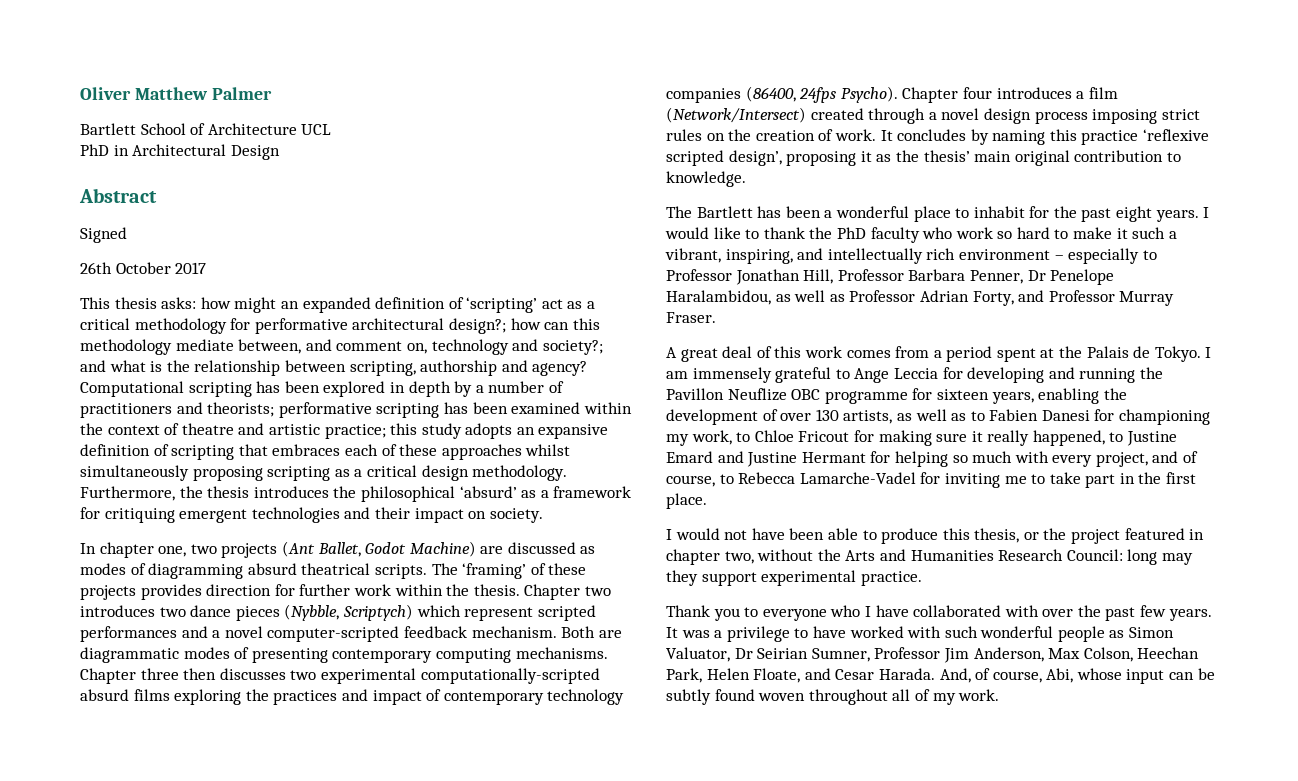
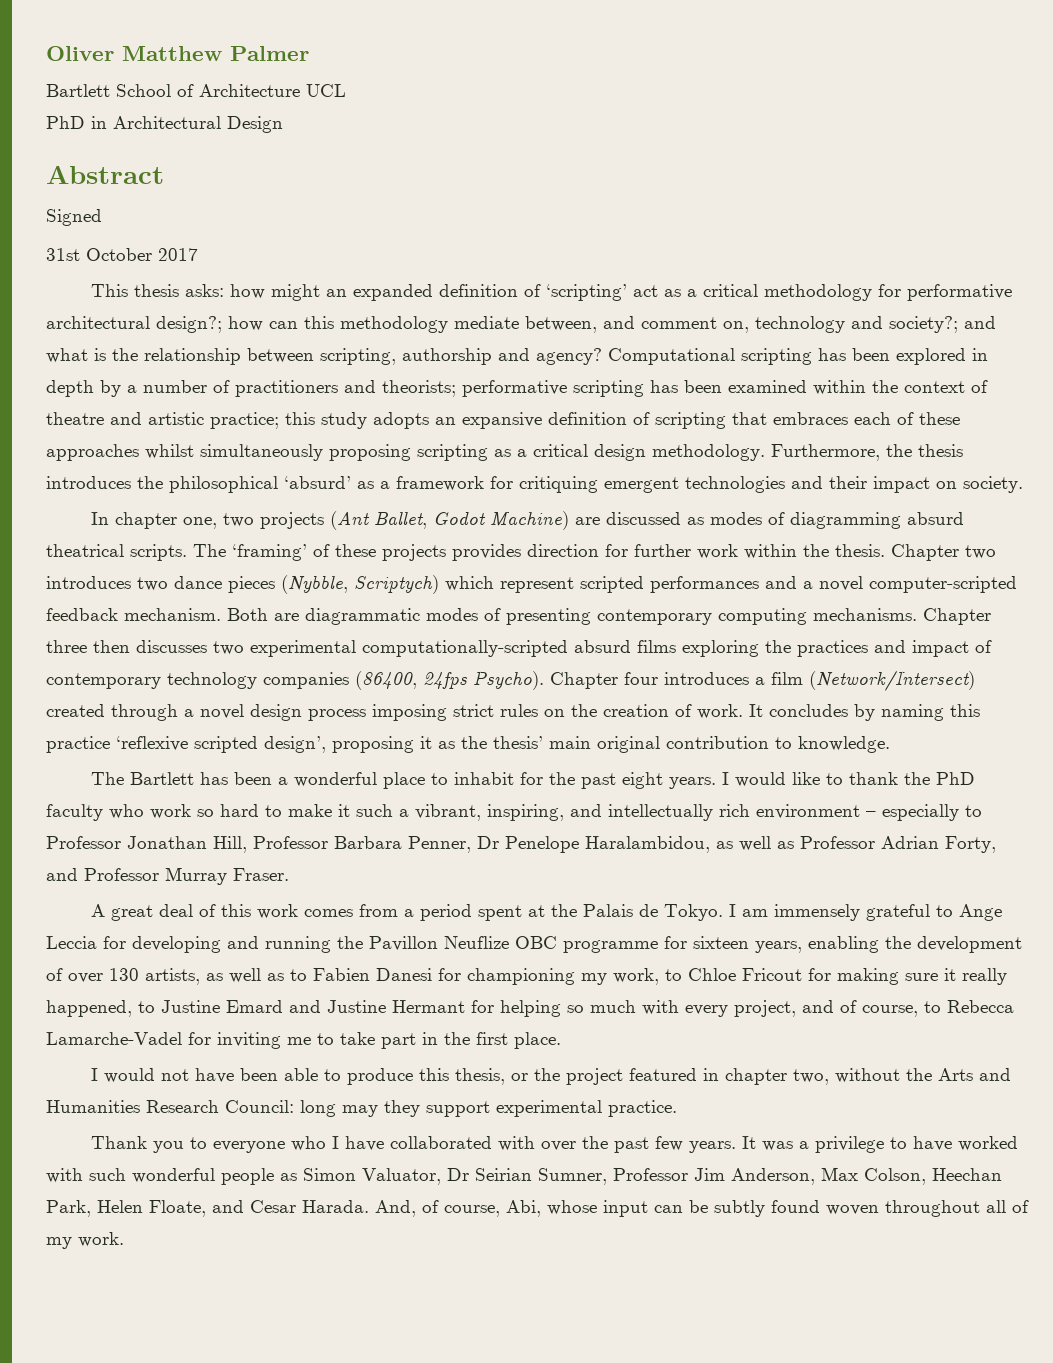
- 26th October 2017
+ 31st October 2017

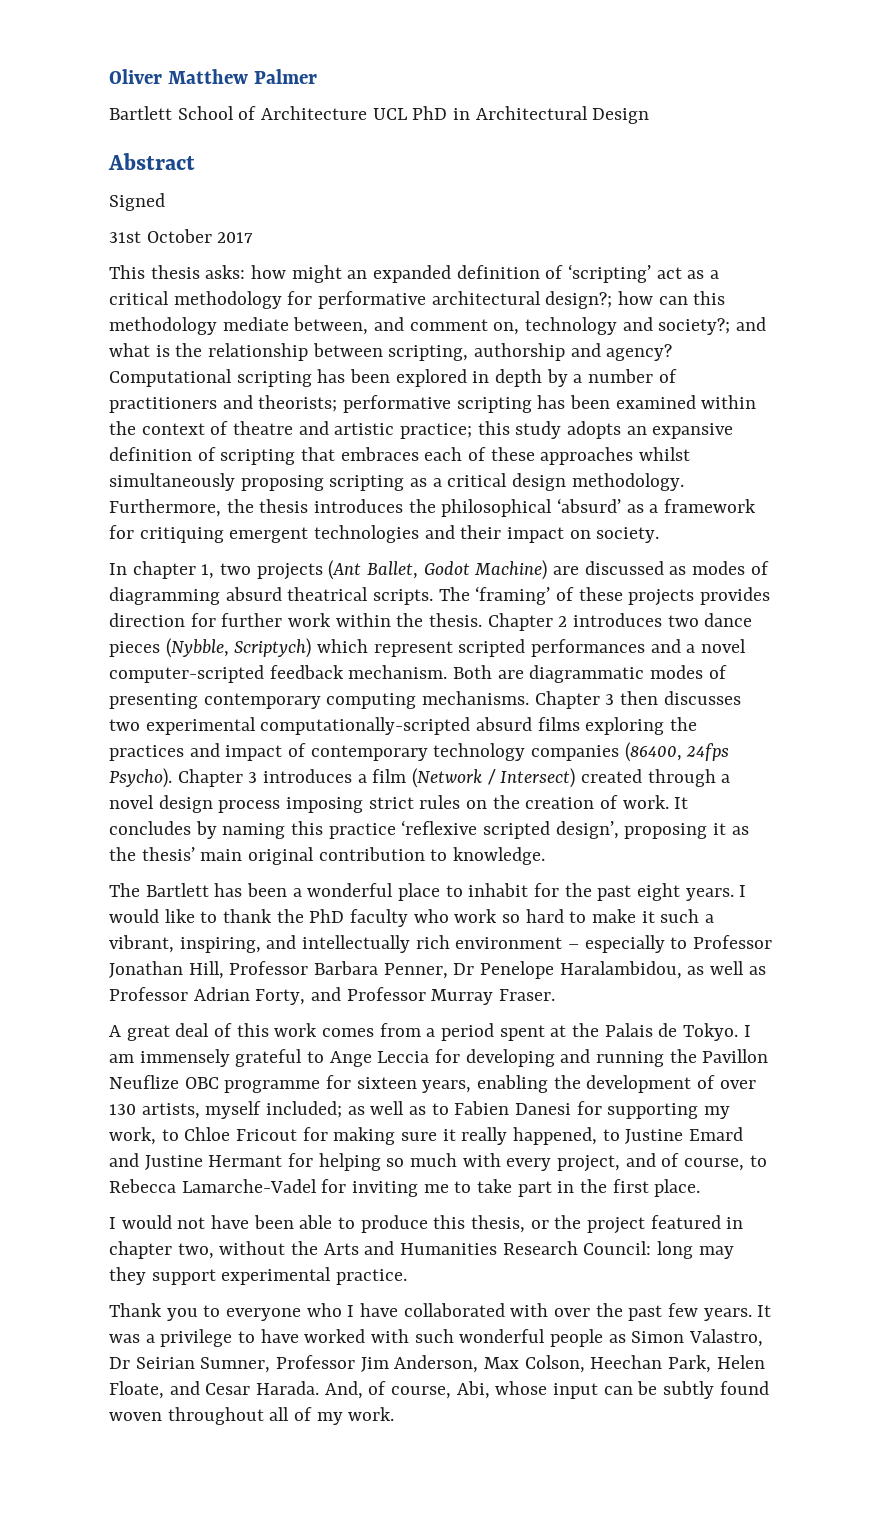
- Bartlett School of Architecture UCL
- PhD in Architectural Design
+ Bartlett School of Architecture UCL PhD in Architectural Design
- In chapter one, two projects (Ant Ballet, Godot Machine) are discussed as modes of diagramming absurd theatrical scripts.
+ In chapter 1, two projects (Ant Ballet, Godot Machine) are discussed as modes of diagramming absurd theatrical scripts.
- Chapter two introduces two dance pieces (Nybble, Scriptych) which represent scripted performances and a novel computer-scripted feedback mechanism.
+ Chapter 2 introduces two dance pieces (Nybble, Scriptych) which represent scripted performances and a novel computer-scripted feedback mechanism.
- Chapter three then discusses two experimental computationally-scripted absurd films exploring the practices and impact of contemporary technology companies (86400, 24fps Psycho).
+ Chapter 3 then discusses two experimental computationally-scripted absurd films exploring the practices and impact of contemporary technology companies (86400, 24fps Psycho).
- Chapter four introduces a film (Network/Intersect) created through a novel design process imposing strict rules on the creation of work.
+ Chapter 3 introduces a film (Network / Intersect) created through a novel design process imposing strict rules on the creation of work.
- I am immensely grateful to Ange Leccia for developing and running the Pavillon Neuflize OBC programme for sixteen years, enabling the development of over 130 artists, as well as to Fabien Danesi for championing my work, to Chloe Fricout for making sure it really happened, to Justine Emard and Justine Hermant for helping so much with every project, and of course, to Rebecca Lamarche-Vadel for inviting me to take part in the first place.
+ I am immensely grateful to Ange Leccia for developing and running the Pavillon Neuflize OBC programme for sixteen years, enabling the development of over 130 artists, myself included; as well as to Fabien Danesi for supporting my work, to Chloe Fricout for making sure it really happened, to Justine Emard and Justine Hermant for helping so much with every project, and of course, to Rebecca Lamarche-Vadel for inviting me to take part in the first place.
- It was a privilege to have worked with such wonderful people as Simon Valuator, Dr Seirian Sumner, Professor Jim Anderson, Max Colson, Heechan Park, Helen Floate, and Cesar Harada.
+ It was a privilege to have worked with such wonderful people as Simon Valastro, Dr Seirian Sumner, Professor Jim Anderson, Max Colson, Heechan Park, Helen Floate, and Cesar Harada.

